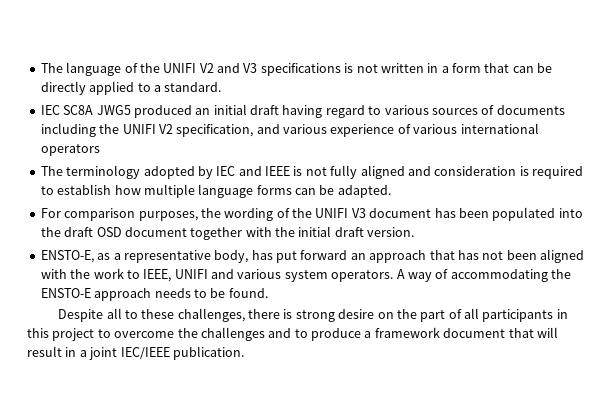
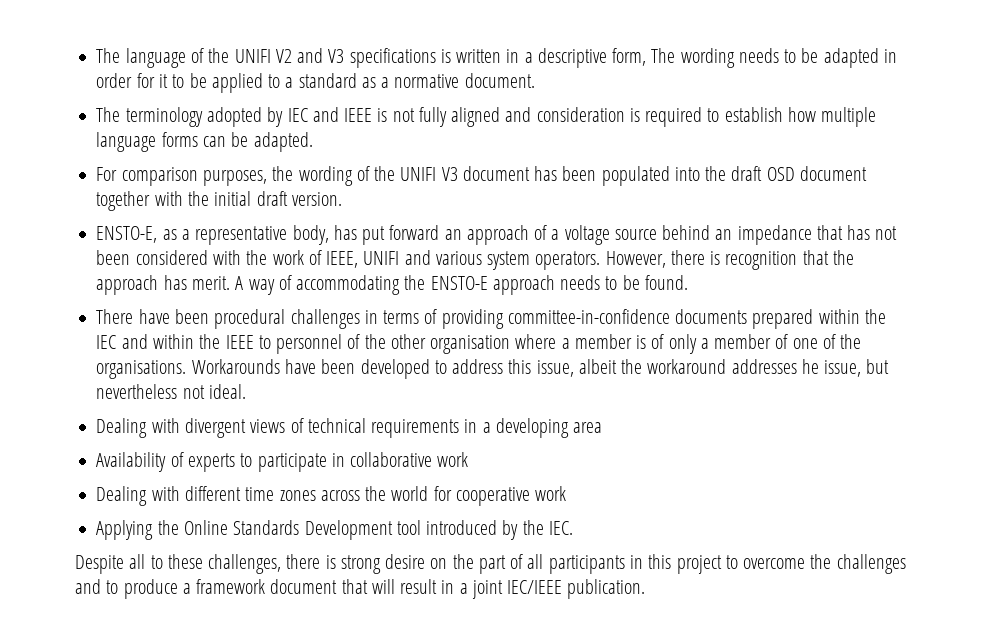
- The language of the UNIFI V2 and V3 specifications is not written in a form that can be directly applied to a standard.
- IEC SC8A JWG5 produced an initial draft having regard to various sources of documents including the UNIFI V2 specification, and various experience of various international operators
+ The language of the UNIFI V2 and V3 specifications is written in a descriptive form, The wording needs to be adapted in order for it to be applied to a standard as a normative document.
- ENSTO-E, as a representative body, has put forward an approach that has not been aligned with the work to IEEE, UNIFI and various system operators.
+ ENSTO-E, as a representative body, has put forward an approach of a voltage source behind an impedance that has not been considered with the work of IEEE, UNIFI and various system operators.
+ However, there is recognition that the approach has merit.
+ There have been procedural challenges in terms of providing committee-in-confidence documents prepared within the IEC and within the IEEE to personnel of the other organisation where a member is of only a member of one of the organisations. Workarounds have been developed to address this issue, albeit the workaround addresses he issue, but nevertheless not ideal.
+ Dealing with divergent views of technical requirements in a developing area
+ Availability of experts to participate in collaborative work
+ Dealing with different time zones across the world for cooperative work
+ Applying the Online Standards Development tool introduced by the IEC.

